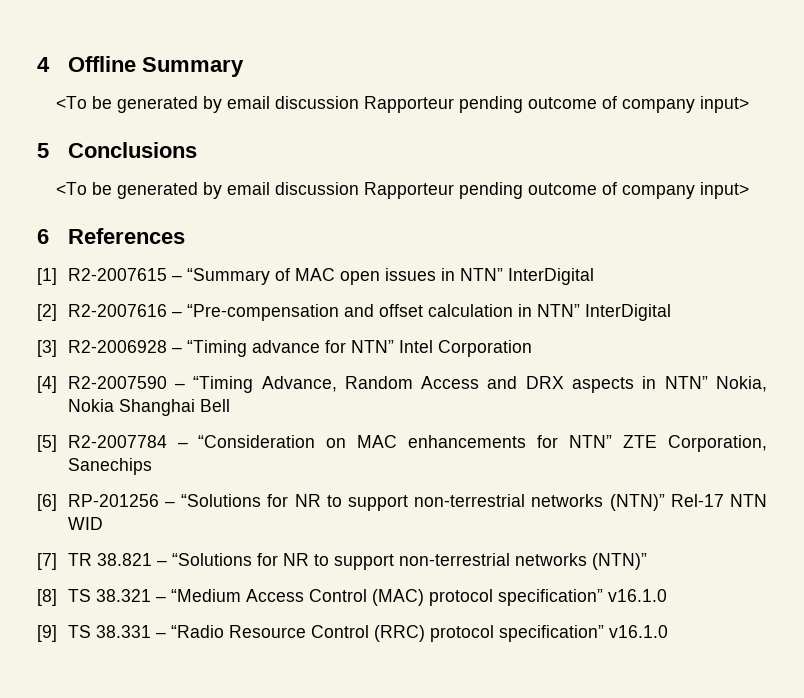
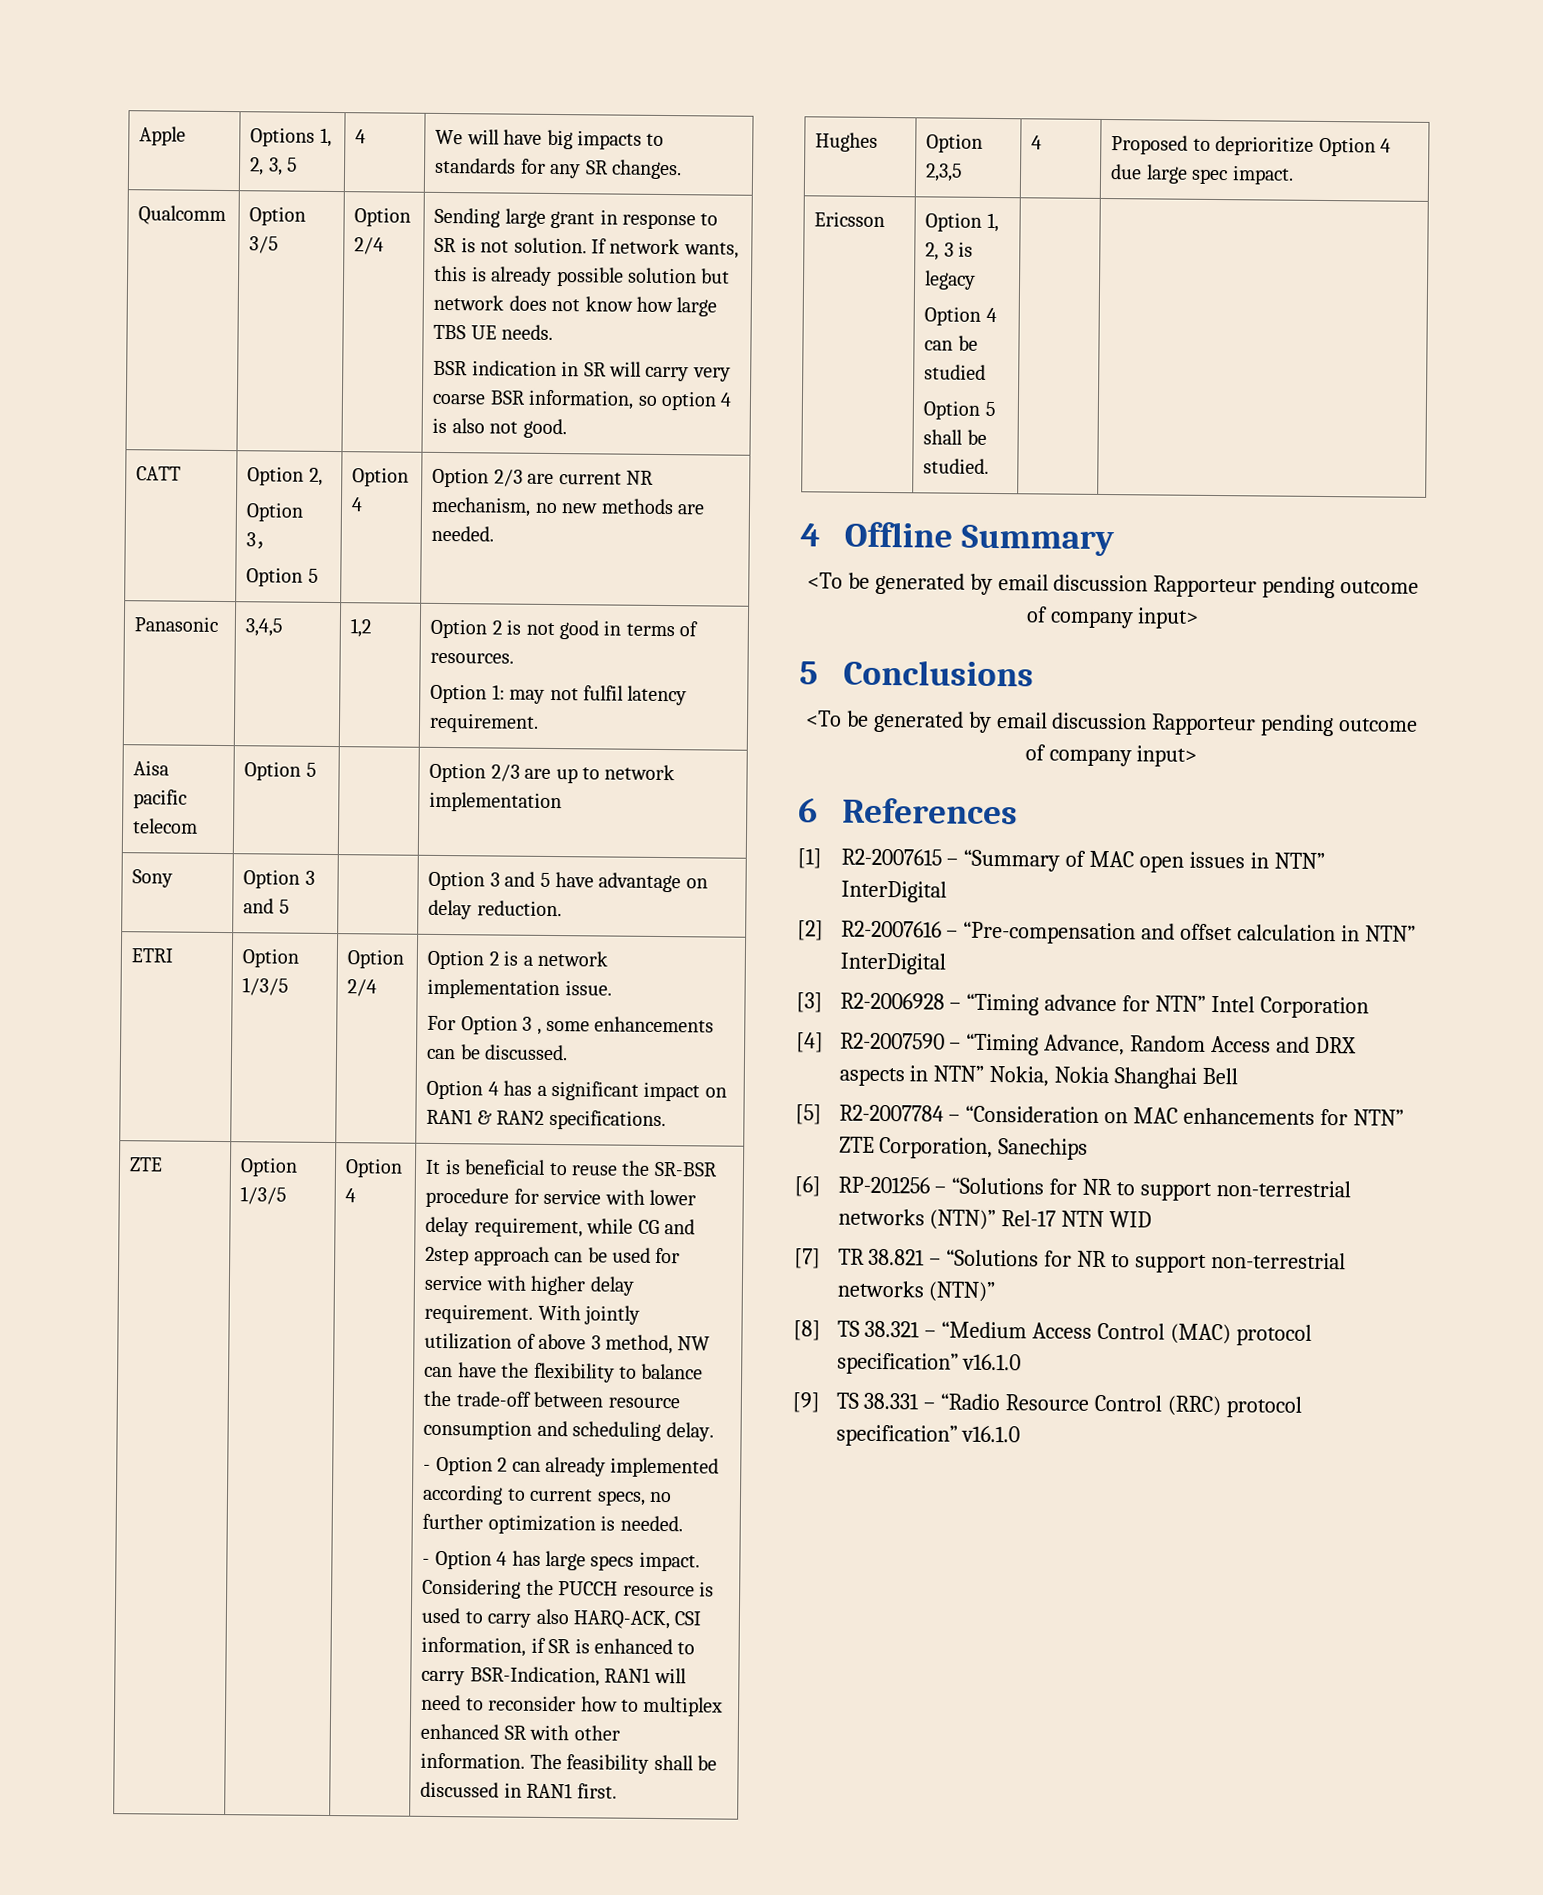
+ Apple | Options 1, 2, 3, 5 | 4 | We will have big impacts to standards for any SR changes.
+ Qualcomm | Option 3/5 | Option 2/4 | Sending large grant in response to SR is not solution. If network wants, this is already possible solution but network does not know how large TBS UE needs.
+ BSR indication in SR will carry very coarse BSR information, so option 4 is also not good.
+ CATT | Option 2,
+ Option 3，
+ Option 5 | Option 4 | Option 2/3 are current NR mechanism, no new methods are needed.
+ Panasonic | 3,4,5 | 1,2 | Option 2 is not good in terms of resources.
+ Option 1: may not fulfil latency requirement.
+ Aisa pacific telecom | Option 5 | | Option 2/3 are up to network implementation
+ Sony | Option 3 and 5 | | Option 3 and 5 have advantage on delay reduction.
+ ETRI | Option 1/3/5 | Option 2/4 | Option 2 is a network implementation issue.
+ For Option 3 , some enhancements can be discussed.
+ Option 4 has a significant impact on RAN1 & RAN2 specifications.
+ ZTE | Option 1/3/5 | Option 4 | It is beneficial to reuse the SR-BSR procedure for service with lower delay requirement, while CG and 2step approach can be used for service with higher delay requirement. With jointly utilization of above 3 method, NW can have the flexibility to balance the trade-off between resource consumption and scheduling delay.
+ - Option 2 can already implemented according to current specs, no further optimization is needed.
+ - Option 4 has large specs impact. Considering the PUCCH resource is used to carry also HARQ-ACK, CSI information, if SR is enhanced to carry BSR-Indication, RAN1 will need to reconsider how to multiplex enhanced SR with other information. The feasibility shall be discussed in RAN1 first.
+ Hughes | Option 2,3,5 | 4 | Proposed to deprioritize Option 4 due large spec impact.
+ Ericsson | Option 1, 2, 3 is legacy
+ Option 4 can be studied
+ Option 5 shall be studied. | |

